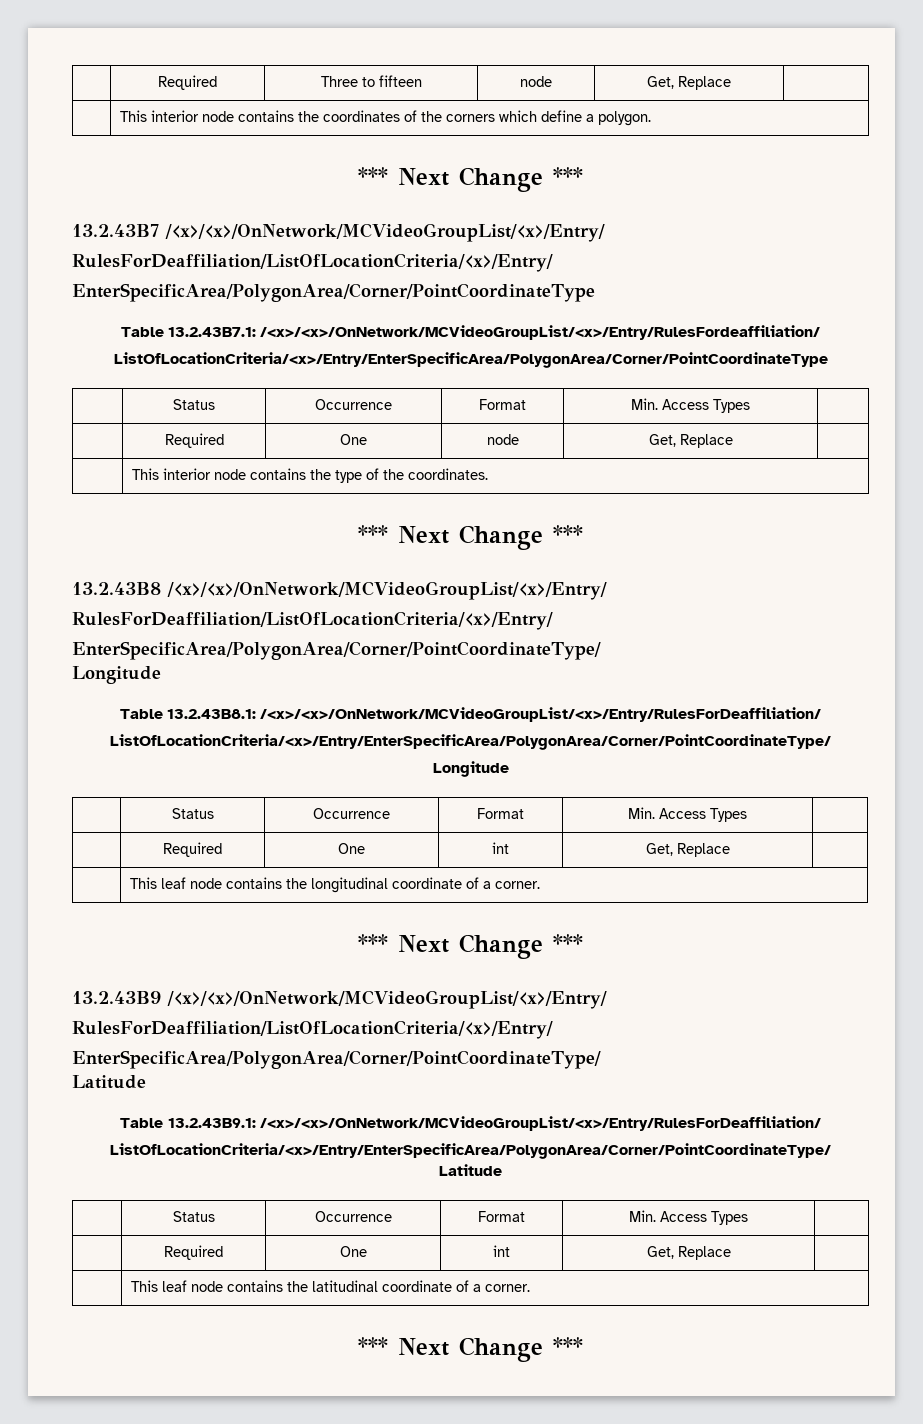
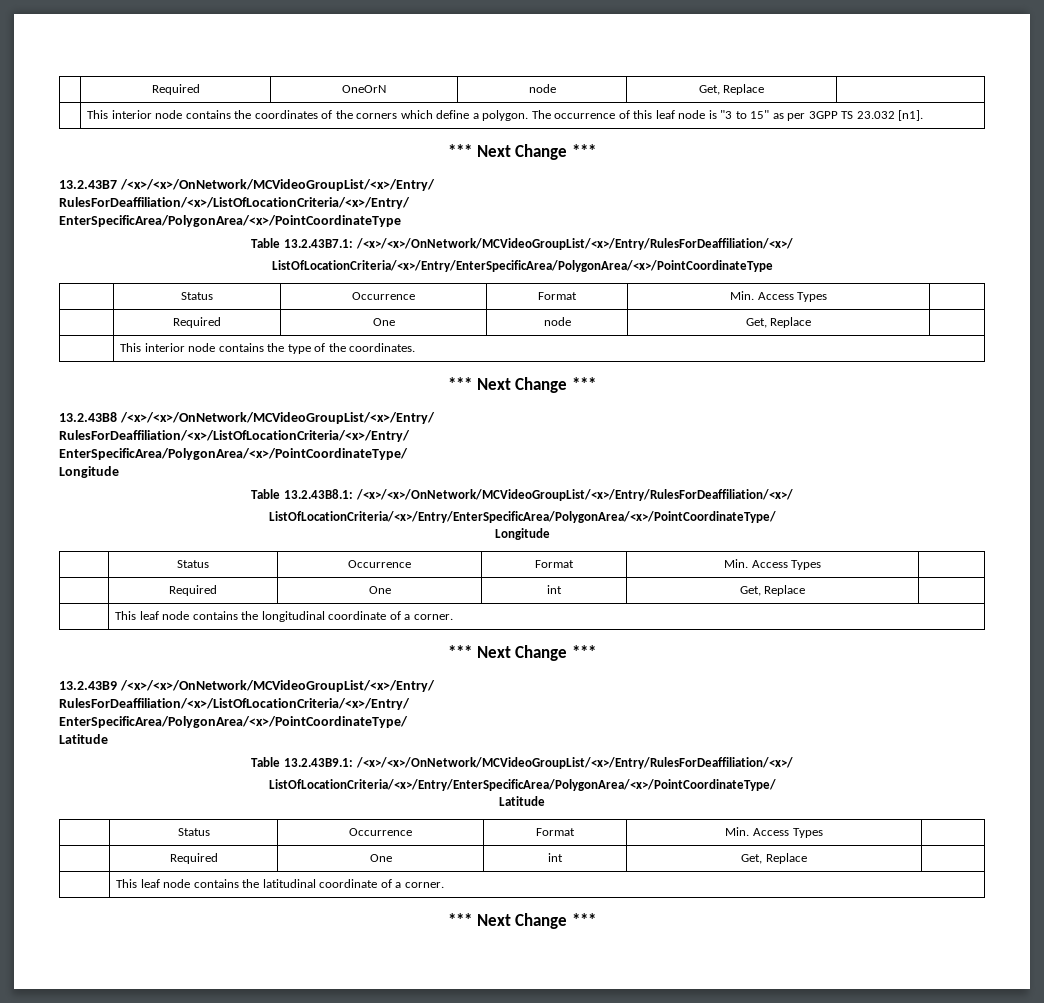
- | Required | Three to fifteen | node | Get, Replace |
+ | Required | OneOrN | node | Get, Replace |
- | This interior node contains the coordinates of the corners which define a polygon.
+ | This interior node contains the coordinates of the corners which define a polygon. The occurrence of this leaf node is "3 to 15" as per 3GPP TS 23.032 [n1].
  13.2.43B7 /<x>/<x>/OnNetwork/MCVideoGroupList/<x>/Entry/
- RulesForDeaffiliation/ListOfLocationCriteria/<x>/Entry/
- EnterSpecificArea/PolygonArea/Corner/PointCoordinateType
+ RulesForDeaffiliation/<x>/ListOfLocationCriteria/<x>/Entry/
+ EnterSpecificArea/PolygonArea/<x>/PointCoordinateType
- Table 13.2.43B7.1: /<x>/<x>/OnNetwork/MCVideoGroupList/<x>/Entry/RulesFordeaffiliation/
- ListOfLocationCriteria/<x>/Entry/EnterSpecificArea/PolygonArea/Corner/PointCoordinateType
+ Table 13.2.43B7.1: /<x>/<x>/OnNetwork/MCVideoGroupList/<x>/Entry/RulesForDeaffiliation/<x>/
+ ListOfLocationCriteria/<x>/Entry/EnterSpecificArea/PolygonArea/<x>/PointCoordinateType
  13.2.43B8 /<x>/<x>/OnNetwork/MCVideoGroupList/<x>/Entry/
- RulesForDeaffiliation/ListOfLocationCriteria/<x>/Entry/
- EnterSpecificArea/PolygonArea/Corner/PointCoordinateType/
+ RulesForDeaffiliation/<x>/ListOfLocationCriteria/<x>/Entry/
+ EnterSpecificArea/PolygonArea/<x>/PointCoordinateType/
- Table 13.2.43B8.1: /<x>/<x>/OnNetwork/MCVideoGroupList/<x>/Entry/RulesForDeaffiliation/
- ListOfLocationCriteria/<x>/Entry/EnterSpecificArea/PolygonArea/Corner/PointCoordinateType/
+ Table 13.2.43B8.1: /<x>/<x>/OnNetwork/MCVideoGroupList/<x>/Entry/RulesForDeaffiliation/<x>/
+ ListOfLocationCriteria/<x>/Entry/EnterSpecificArea/PolygonArea/<x>/PointCoordinateType/
  13.2.43B9 /<x>/<x>/OnNetwork/MCVideoGroupList/<x>/Entry/
- RulesForDeaffiliation/ListOfLocationCriteria/<x>/Entry/
- EnterSpecificArea/PolygonArea/Corner/PointCoordinateType/
+ RulesForDeaffiliation/<x>/ListOfLocationCriteria/<x>/Entry/
+ EnterSpecificArea/PolygonArea/<x>/PointCoordinateType/
- Table 13.2.43B9.1: /<x>/<x>/OnNetwork/MCVideoGroupList/<x>/Entry/RulesForDeaffiliation/
- ListOfLocationCriteria/<x>/Entry/EnterSpecificArea/PolygonArea/Corner/PointCoordinateType/
+ Table 13.2.43B9.1: /<x>/<x>/OnNetwork/MCVideoGroupList/<x>/Entry/RulesForDeaffiliation/<x>/
+ ListOfLocationCriteria/<x>/Entry/EnterSpecificArea/PolygonArea/<x>/PointCoordinateType/

